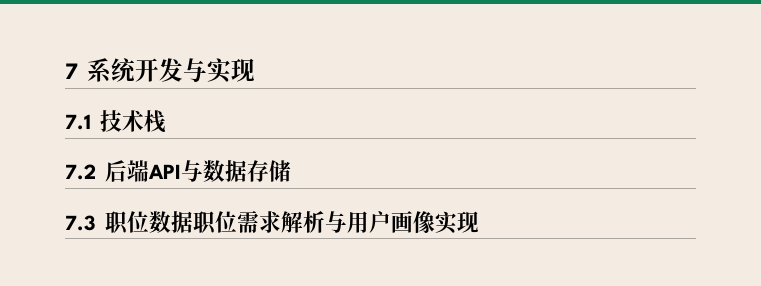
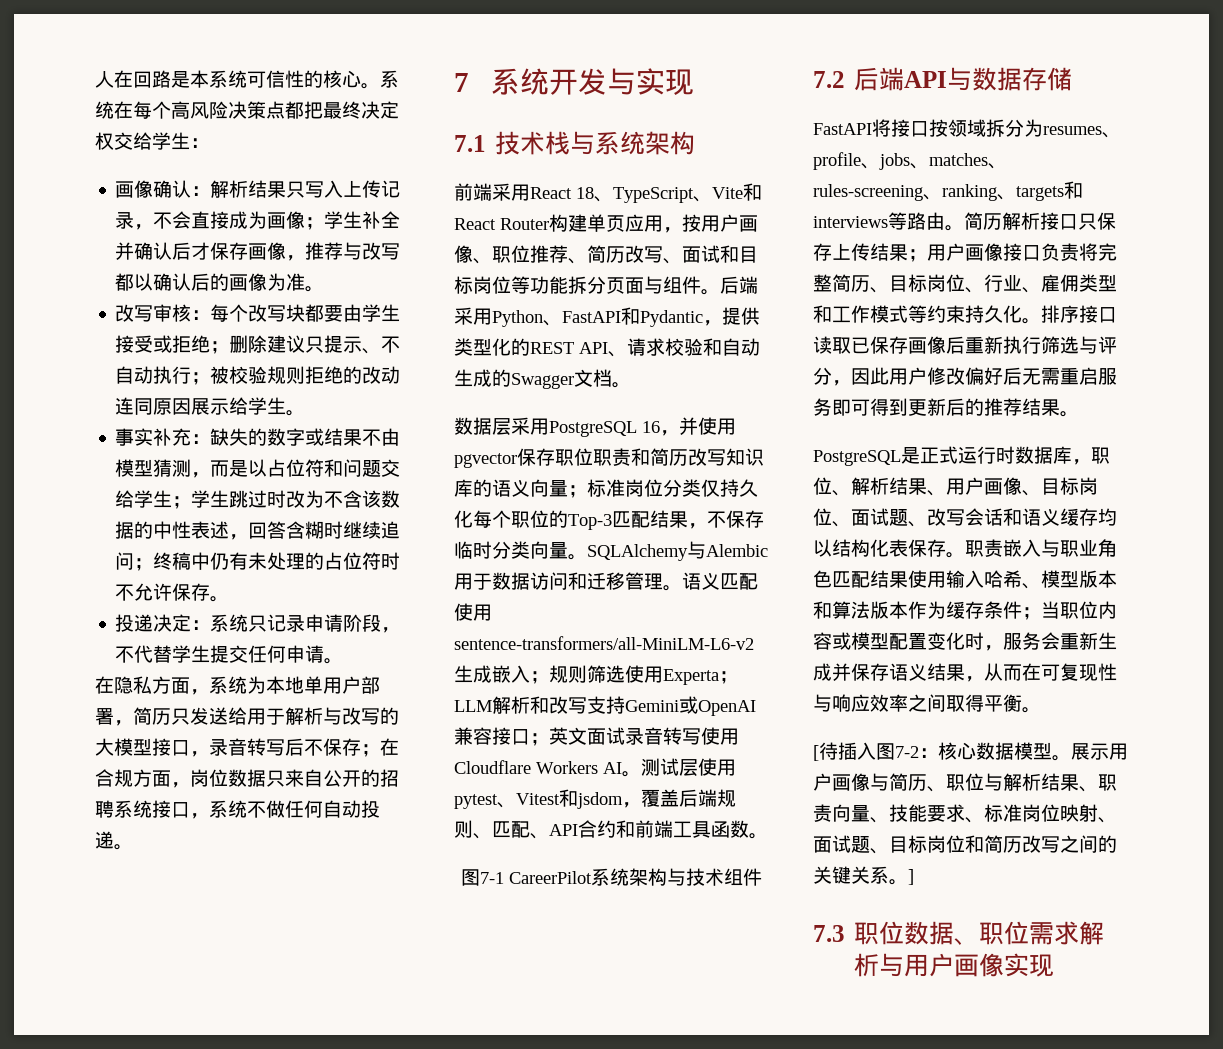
+ 人在回路是本系统可信性的核心。系统在每个高风险决策点都把最终决定权交给学生：
+ 画像确认：解析结果只写入上传记录，不会直接成为画像；学生补全并确认后才保存画像，推荐与改写都以确认后的画像为准。
+ 改写审核：每个改写块都要由学生接受或拒绝；删除建议只提示、不自动执行；被校验规则拒绝的改动连同原因展示给学生。
+ 事实补充：缺失的数字或结果不由模型猜测，而是以占位符和问题交给学生；学生跳过时改为不含该数据的中性表述，回答含糊时继续追问；终稿中仍有未处理的占位符时不允许保存。
+ 投递决定：系统只记录申请阶段，不代替学生提交任何申请。
+ 在隐私方面，系统为本地单用户部署，简历只发送给用于解析与改写的大模型接口，录音转写后不保存；在合规方面，岗位数据只来自公开的招聘系统接口，系统不做任何自动投递。
- 7.1技术栈
+ 7.1技术栈与系统架构
+ 前端采用React 18、TypeScript、Vite和React Router构建单页应用，按用户画像、职位推荐、简历改写、面试和目标岗位等功能拆分页面与组件。后端采用Python、FastAPI和Pydantic，提供类型化的REST API、请求校验和自动生成的Swagger文档。
+ 数据层采用PostgreSQL 16，并使用pgvector保存职位职责和简历改写知识库的语义向量；标准岗位分类仅持久化每个职位的Top-3匹配结果，不保存临时分类向量。SQLAlchemy与Alembic用于数据访问和迁移管理。语义匹配使用sentence-transformers/all-MiniLM-L6-v2生成嵌入；规则筛选使用Experta；LLM解析和改写支持Gemini或OpenAI兼容接口；英文面试录音转写使用Cloudflare Workers AI。测试层使用pytest、Vitest和jsdom，覆盖后端规则、匹配、API合约和前端工具函数。
+ 图7-1 CareerPilot系统架构与技术组件
+ FastAPI将接口按领域拆分为resumes、profile、jobs、matches、rules-screening、ranking、targets和interviews等路由。简历解析接口只保存上传结果；用户画像接口负责将完整简历、目标岗位、行业、雇佣类型和工作模式等约束持久化。排序接口读取已保存画像后重新执行筛选与评分，因此用户修改偏好后无需重启服务即可得到更新后的推荐结果。
+ PostgreSQL是正式运行时数据库，职位、解析结果、用户画像、目标岗位、面试题、改写会话和语义缓存均以结构化表保存。职责嵌入与职业角色匹配结果使用输入哈希、模型版本和算法版本作为缓存条件；当职位内容或模型配置变化时，服务会重新生成并保存语义结果，从而在可复现性与响应效率之间取得平衡。
+ [待插入图7-2：核心数据模型。展示用户画像与简历、职位与解析结果、职责向量、技能要求、标准岗位映射、面试题、目标岗位和简历改写之间的关键关系。]
- 7.3职位数据职位需求解析与用户画像实现
+ 7.3职位数据、职位需求解析与用户画像实现

